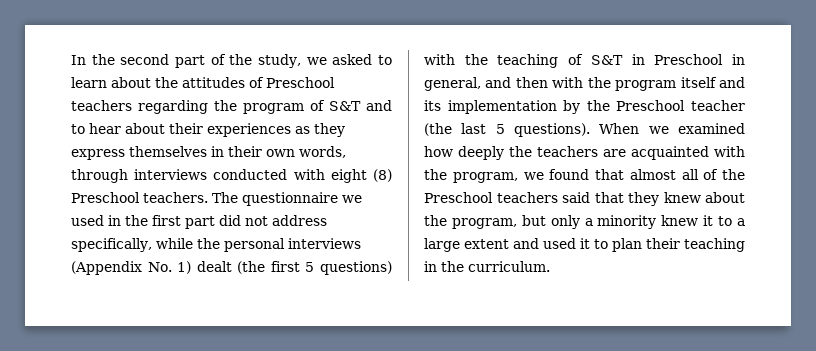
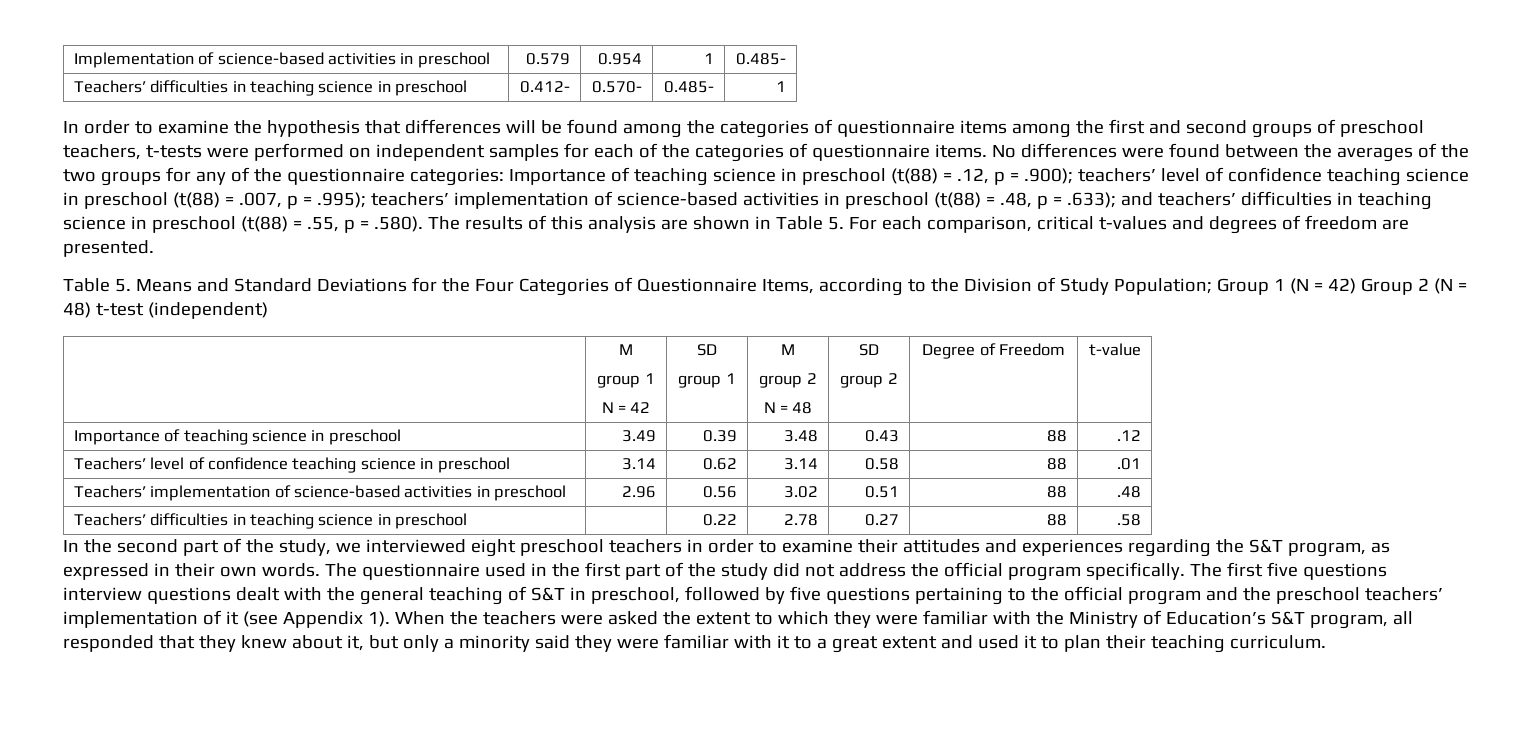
+ Implementation of science-based activities in preschool | 0.579 | 0.954 | 1 | 0.485-
+ Teachers’ difficulties in teaching science in preschool | 0.412- | 0.570- | 0.485- | 1
+ In order to examine the hypothesis that differences will be found among the categories of questionnaire items among the first and second groups of preschool teachers, t-tests were performed on independent samples for each of the categories of questionnaire items. No differences were found between the averages of the two groups for any of the questionnaire categories: Importance of teaching science in preschool (t(88) = .12, p = .900); teachers’ level of confidence teaching science in preschool (t(88) = .007, p = .995); teachers’ implementation of science-based activities in preschool (t(88) = .48, p = .633); and teachers’ difficulties in teaching science in preschool (t(88) = .55, p = .580). The results of this analysis are shown in Table 5. For each comparison, critical t-values and degrees of freedom are presented.
+ Table 5. Means and Standard Deviations for the Four Categories of Questionnaire Items, according to the Division of Study Population; Group 1 (N = 42) Group 2 (N = 48) t-test (independent)
+ | M
+ group 1
+ N = 42 | SD
+ group 1 | M
+ group 2
+ N = 48 | SD
+ group 2 | Degree of Freedom | t-value
+ Importance of teaching science in preschool | 3.49 | 0.39 | 3.48 | 0.43 | 88 | .12
+ Teachers’ level of confidence teaching science in preschool | 3.14 | 0.62 | 3.14 | 0.58 | 88 | .01
+ Teachers’ implementation of science-based activities in preschool | 2.96 | 0.56 | 3.02 | 0.51 | 88 | .48
+ Teachers’ difficulties in teaching science in preschool | | 0.22 | 2.78 | 0.27 | 88 | .58
- In the second part of the study, we asked to learn about the attitudes of Preschool teachers regarding the program of S&T and to hear about their experiences as they express themselves in their own words, through interviews conducted with eight (8) Preschool teachers.
+ In the second part of the study, we interviewed eight preschool teachers in order to examine their attitudes and experiences regarding the S&T program, as expressed in their own words.
- The questionnaire we used in the first part did not address specifically, while the personal interviews (Appendix No. 1) dealt (the first 5 questions) with the teaching of S&T in Preschool in general, and then with the program itself and its implementation by the Preschool teacher (the last 5 questions). When we examined how deeply the teachers are acquainted with the program, we found that almost all of the Preschool teachers said that they knew about the program, but only a minority knew it to a large extent and used it to plan their teaching in the curriculum.
+ The questionnaire used in the first part of the study did not address the official program specifically. The first five questions interview questions dealt with the general teaching of S&T in preschool, followed by five questions pertaining to the official program and the preschool teachers’ implementation of it (see Appendix 1). When the teachers were asked the extent to which they were familiar with the Ministry of Education’s S&T program, all responded that they knew about it, but only a minority said they were familiar with it to a great extent and used it to plan their teaching curriculum.

